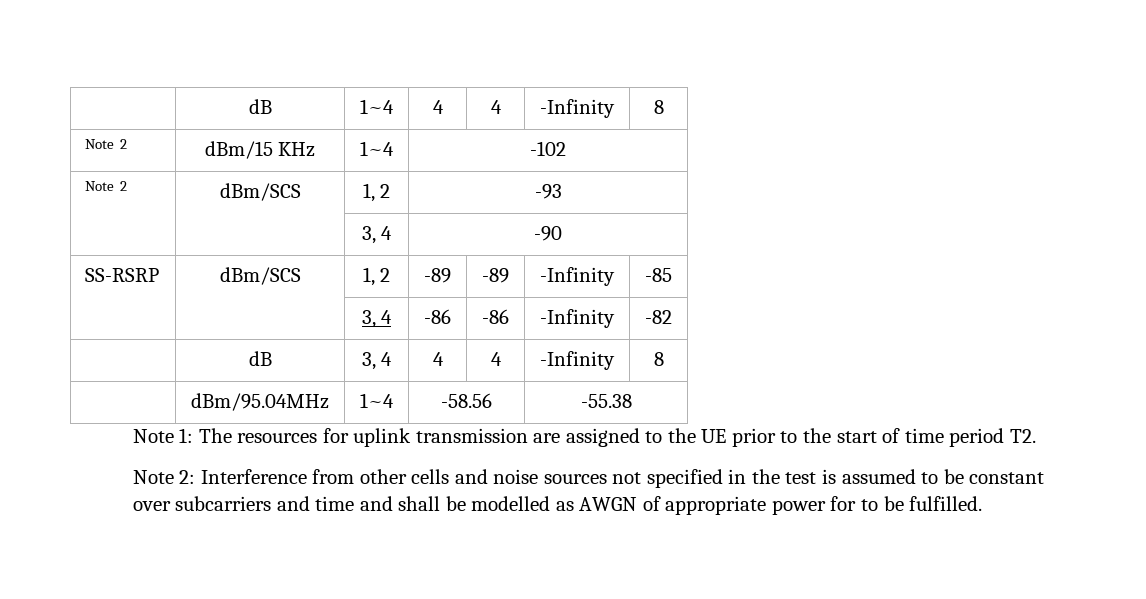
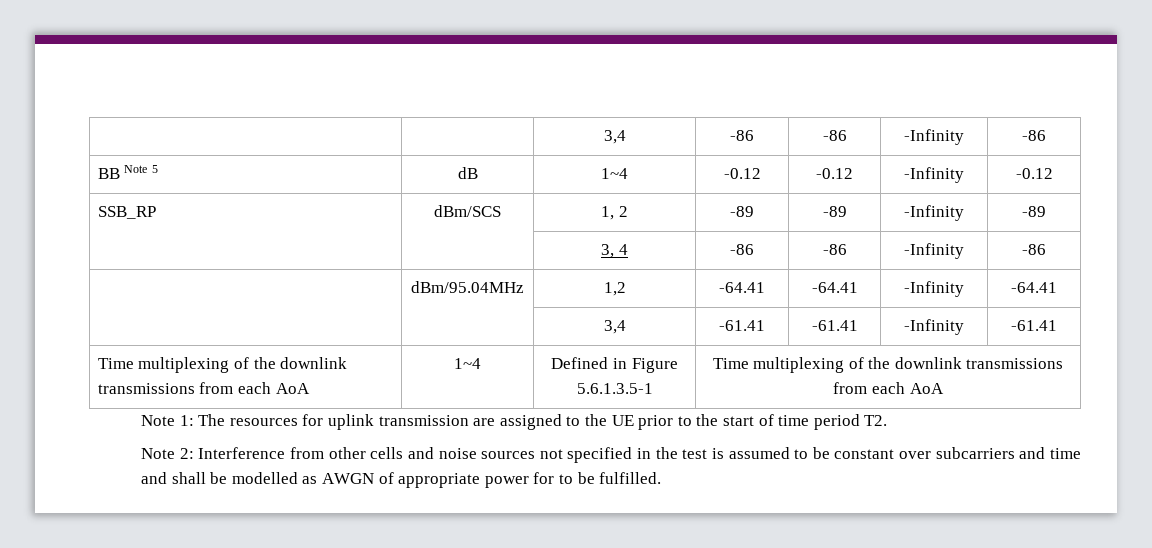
- | dB | 1~4 | 4 | 4 | -Infinity | 8
- Note 2 | dBm/15 KHz | 1~4 | -102
- Note 2 | dBm/SCS | 1, 2 | -93
- | | 3, 4 | -90
- SS-RSRP | dBm/SCS | 1, 2 | -89 | -89 | -Infinity | -85
+ | | 3,4 | -86 | -86 | -Infinity | -86
+ BB Note 5 | dB | 1~4 | -0.12 | -0.12 | -Infinity | -0.12
+ SSB_RP | dBm/SCS | 1, 2 | -89 | -89 | -Infinity | -89
- | | 3, 4 | -86 | -86 | -Infinity | -82
- | dB | 3, 4 | 4 | 4 | -Infinity | 8
- | dBm/95.04MHz | 1~4 | -58.56 | -55.38
+ | | 3, 4 | -86 | -86 | -Infinity | -86
+ | dBm/95.04MHz | 1,2 | -64.41 | -64.41 | -Infinity | -64.41
+ | | 3,4 | -61.41 | -61.41 | -Infinity | -61.41
+ Time multiplexing of the downlink transmissions from each AoA | 1~4 | Defined in Figure 5.6.1.3.5-1 | Time multiplexing of the downlink transmissions from each AoA

